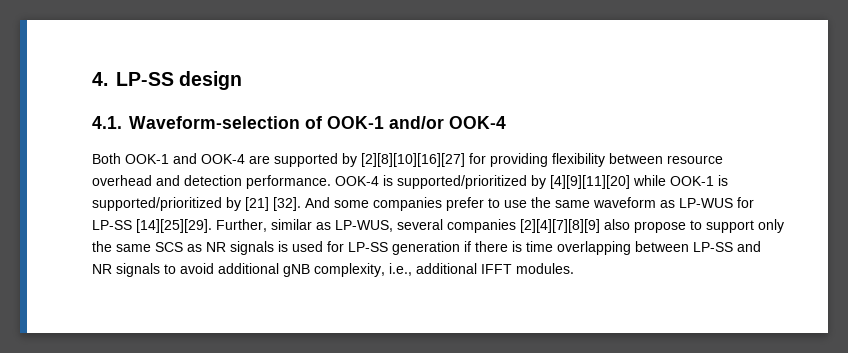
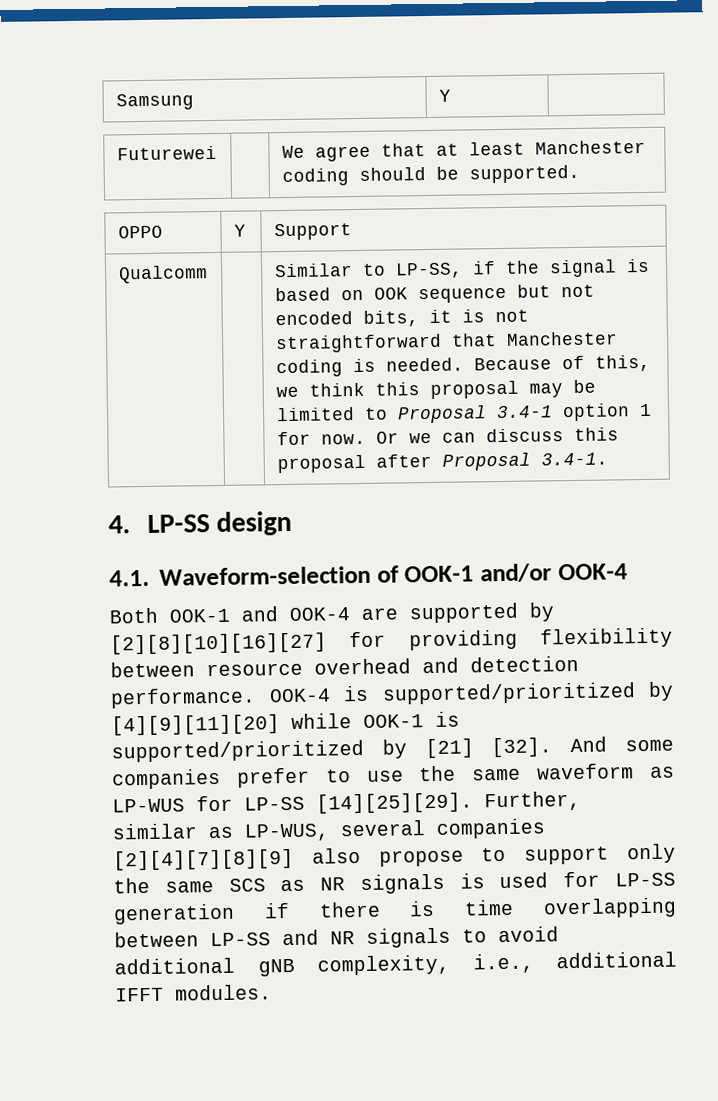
+ Samsung | Y |
+ Futurewei | | We agree that at least Manchester coding should be supported.
+ OPPO | Y | Support
+ Qualcomm | | Similar to LP-SS, if the signal is based on OOK sequence but not encoded bits, it is not straightforward that Manchester coding is needed. Because of this, we think this proposal may be limited to Proposal 3.4-1 option 1 for now. Or we can discuss this proposal after Proposal 3.4-1.

